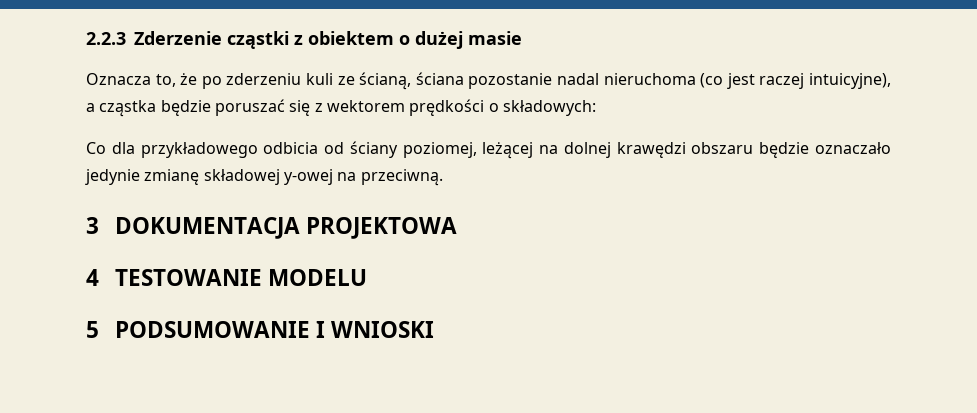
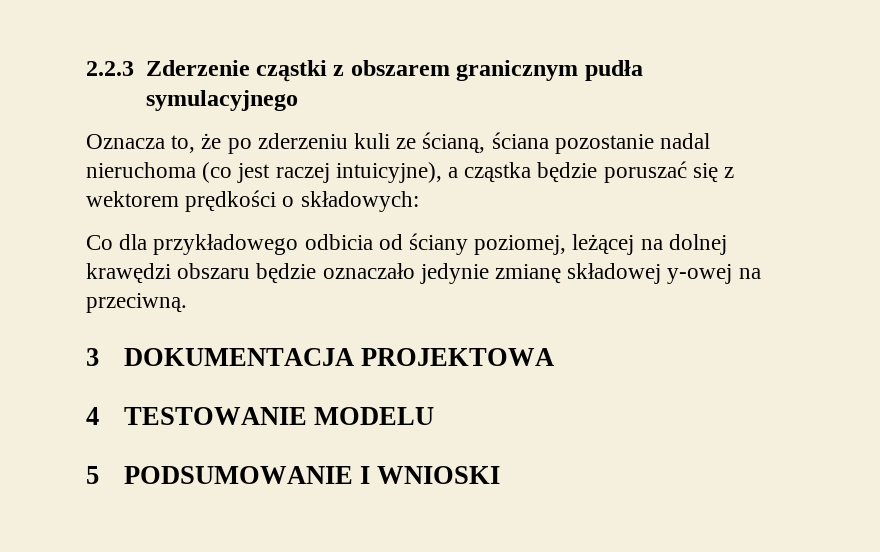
- 2.2.3 Zderzenie cząstki z obiektem o dużej masie
+ 2.2.3 Zderzenie cząstki z obszarem granicznym pudła symulacyjnego

